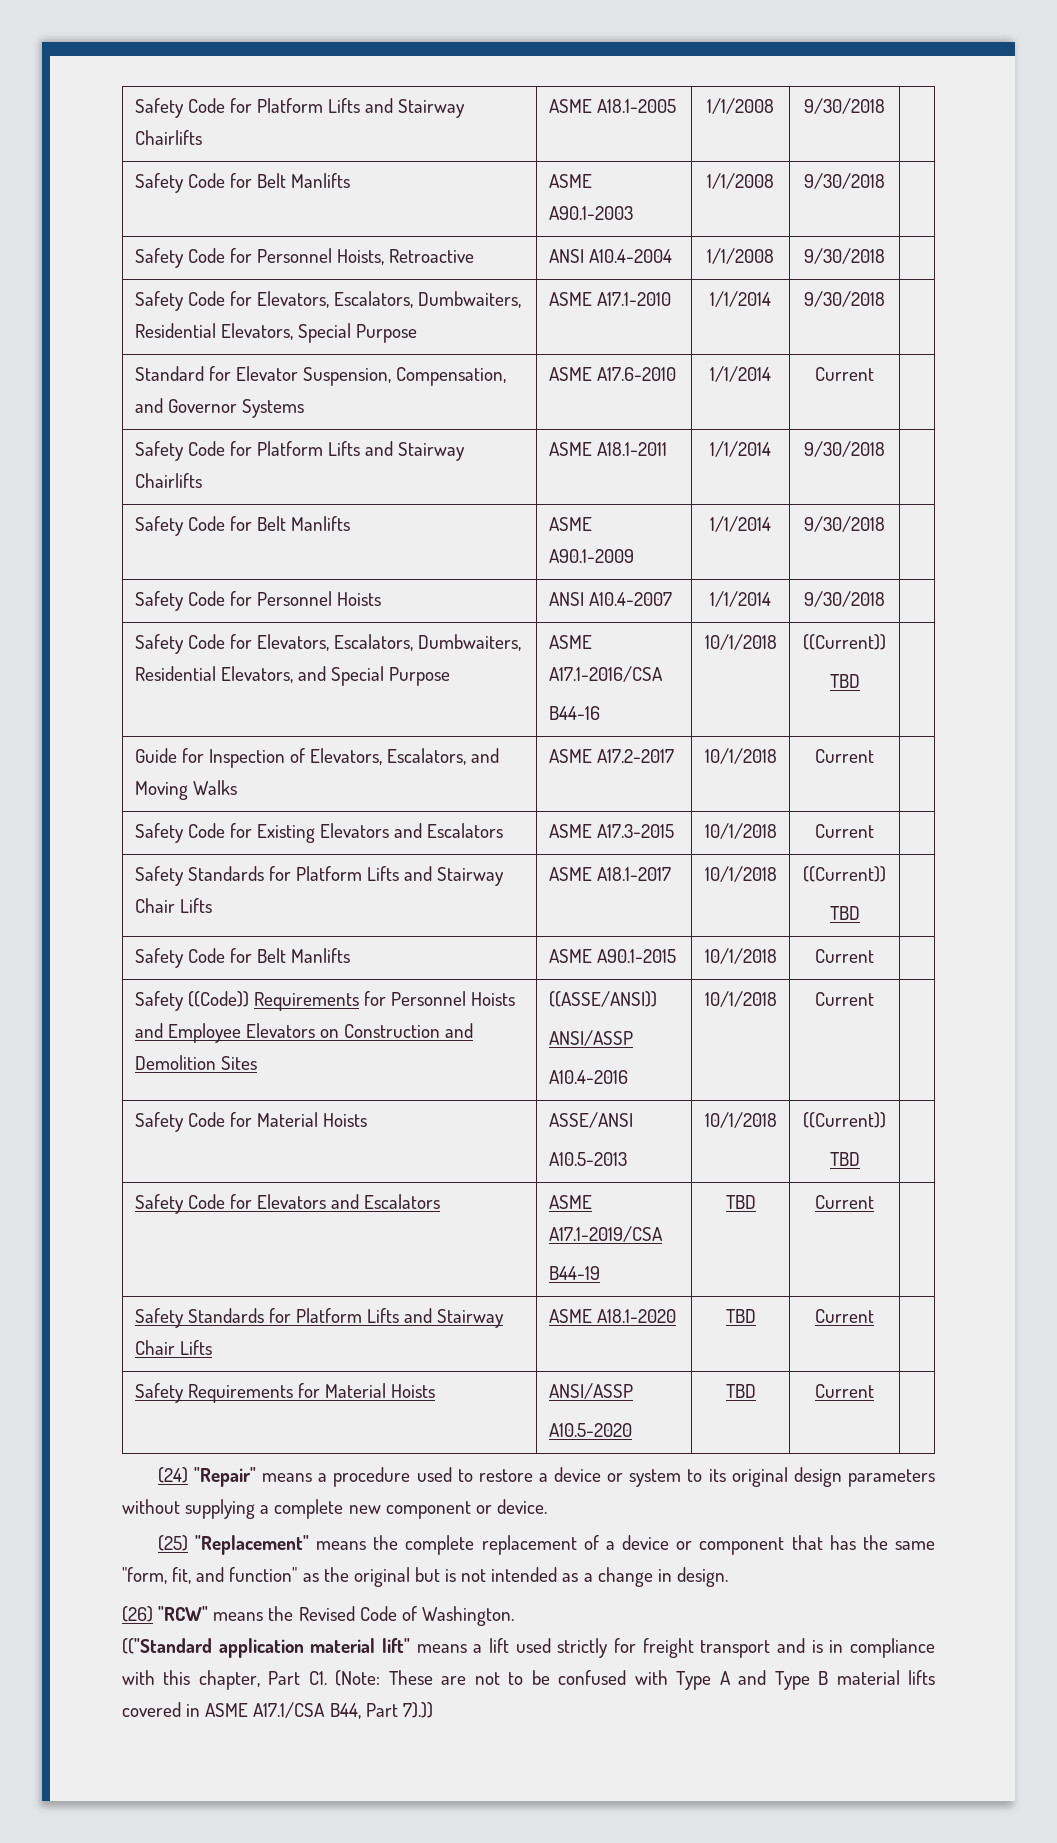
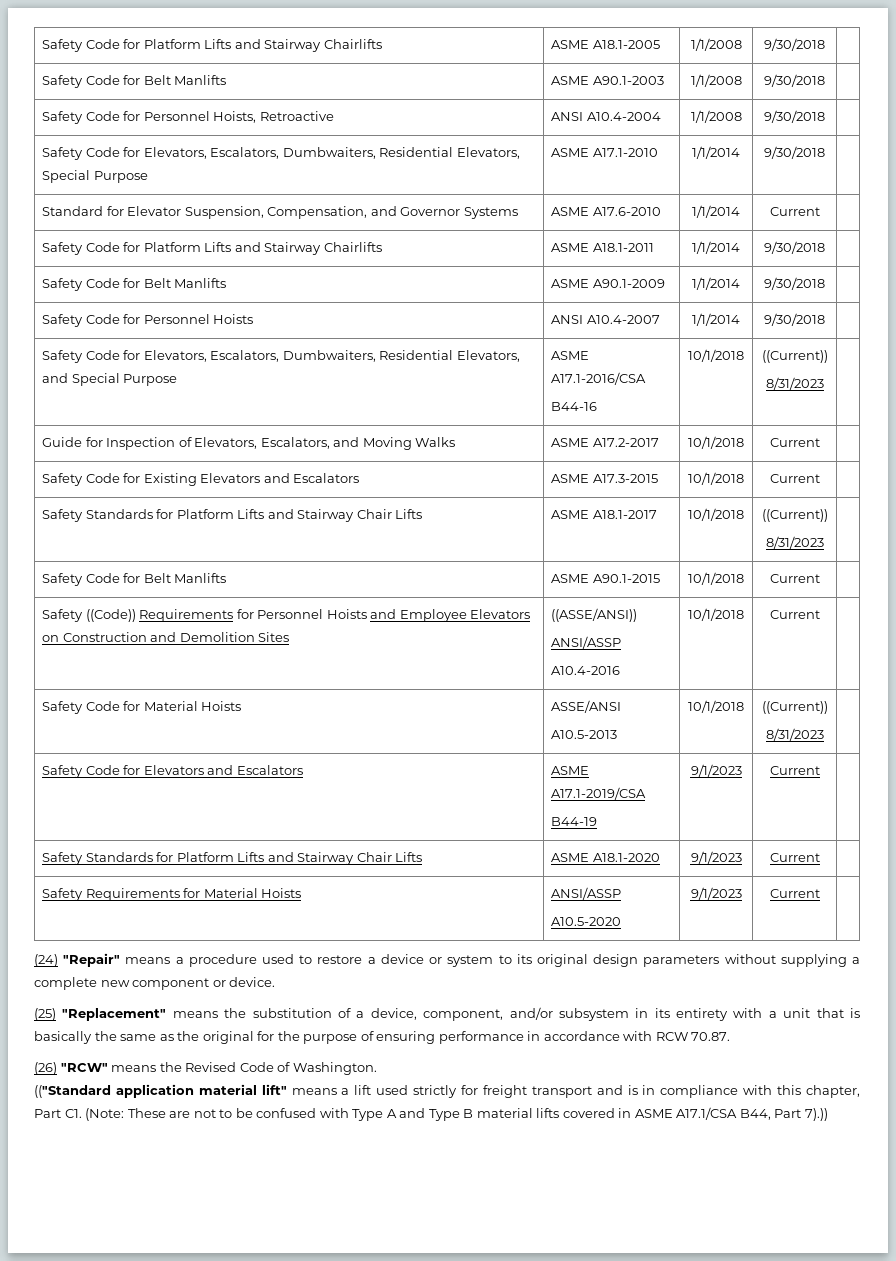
  Safety Code for Elevators, Escalators, Dumbwaiters, Residential Elevators, and Special Purpose | ASME A17.1-2016/CSA
  B44-16 | 10/1/2018 | ((Current))
- TBD |
+ 8/31/2023 |
  Safety Standards for Platform Lifts and Stairway Chair Lifts | ASME A18.1-2017 | 10/1/2018 | ((Current))
- TBD |
+ 8/31/2023 |
  Safety Code for Material Hoists | ASSE/ANSI
  A10.5-2013 | 10/1/2018 | ((Current))
- TBD |
+ 8/31/2023 |
  Safety Code for Elevators and Escalators | ASME A17.1-2019/CSA
- B44-19 | TBD | Current |
+ B44-19 | 9/1/2023 | Current |
- Safety Standards for Platform Lifts and Stairway Chair Lifts | ASME A18.1-2020 | TBD | Current |
+ Safety Standards for Platform Lifts and Stairway Chair Lifts | ASME A18.1-2020 | 9/1/2023 | Current |
  Safety Requirements for Material Hoists | ANSI/ASSP
- A10.5-2020 | TBD | Current |
+ A10.5-2020 | 9/1/2023 | Current |
- (25) "Replacement" means the complete replacement of a device or component that has the same "form, fit, and function" as the original but is not intended as a change in design.
+ (25) "Replacement" means the substitution of a device, component, and/or subsystem in its entirety with a unit that is basically the same as the original for the purpose of ensuring performance in accordance with RCW 70.87.

